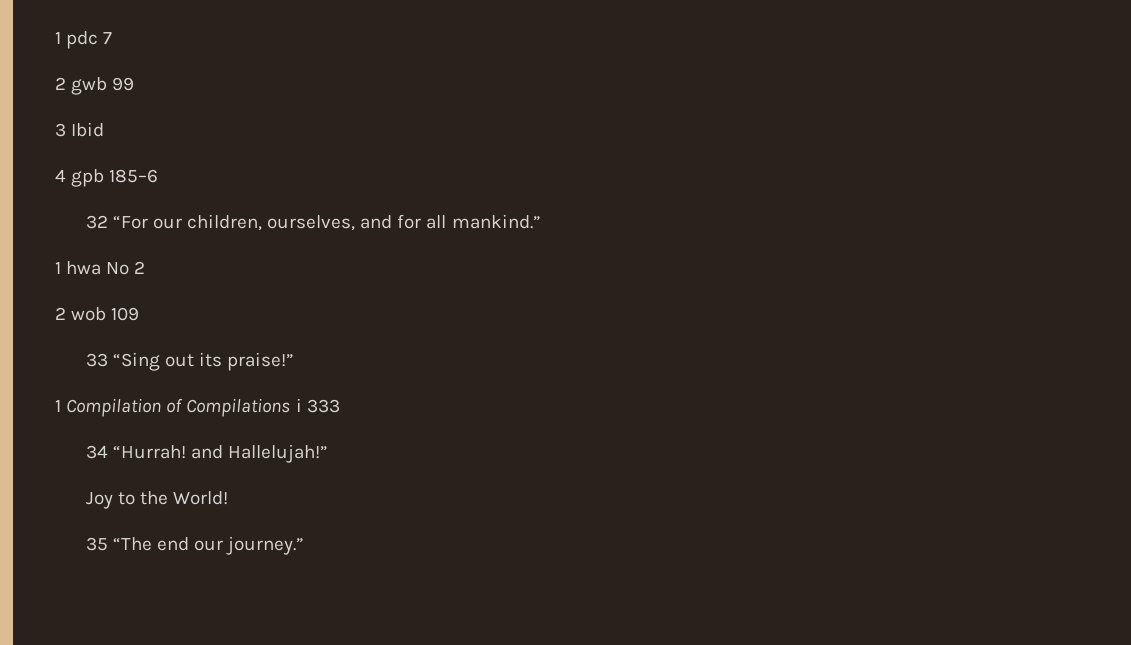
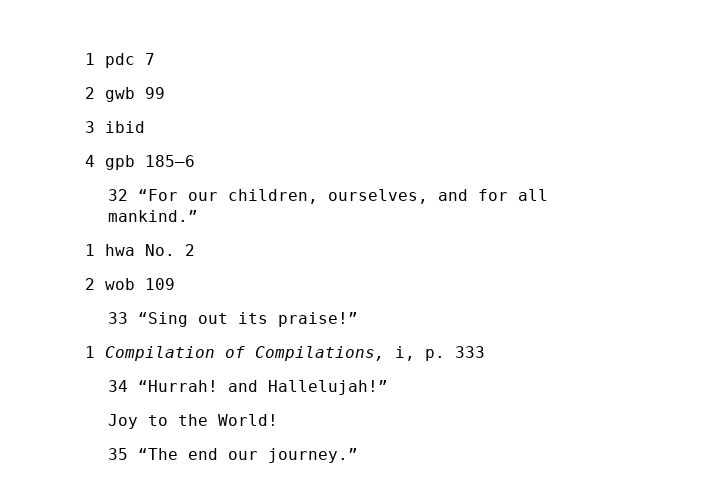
- 3 Ibid
+ 3 ibid
- 1 hwa No 2
+ 1 hwa No. 2
- 1 Compilation of Compilations i 333
+ 1 Compilation of Compilations, i, p. 333

